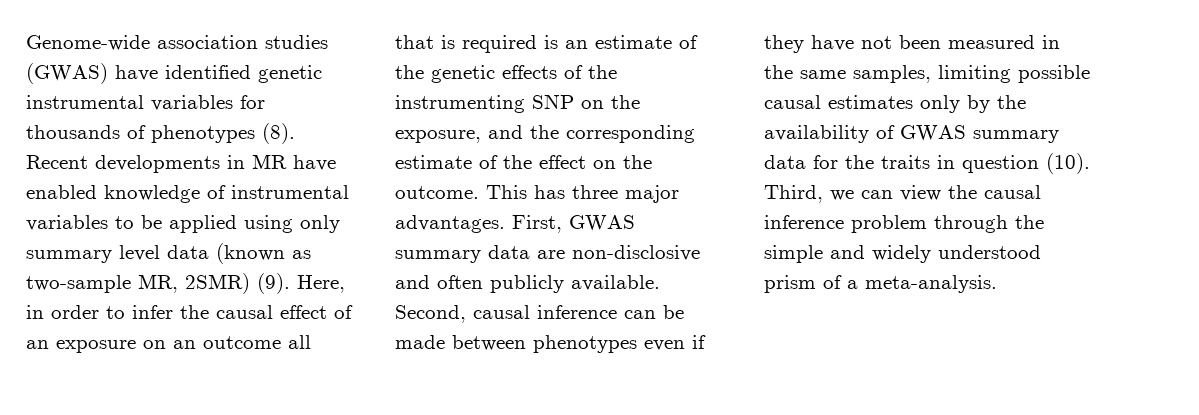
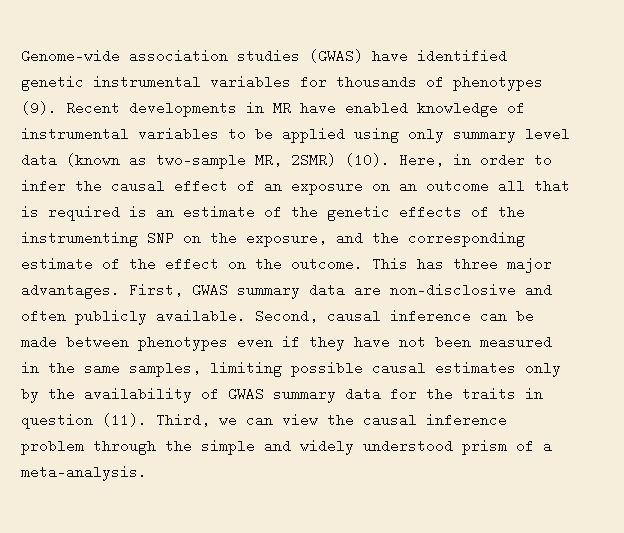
- Genome-wide association studies (GWAS) have identified genetic instrumental variables for thousands of phenotypes (8).
+ Genome-wide association studies (GWAS) have identified genetic instrumental variables for thousands of phenotypes (9).
- Recent developments in MR have enabled knowledge of instrumental variables to be applied using only summary level data (known as two-sample MR, 2SMR) (9).
+ Recent developments in MR have enabled knowledge of instrumental variables to be applied using only summary level data (known as two-sample MR, 2SMR) (10).
- Second, causal inference can be made between phenotypes even if they have not been measured in the same samples, limiting possible causal estimates only by the availability of GWAS summary data for the traits in question (10).
+ Second, causal inference can be made between phenotypes even if they have not been measured in the same samples, limiting possible causal estimates only by the availability of GWAS summary data for the traits in question (11).

